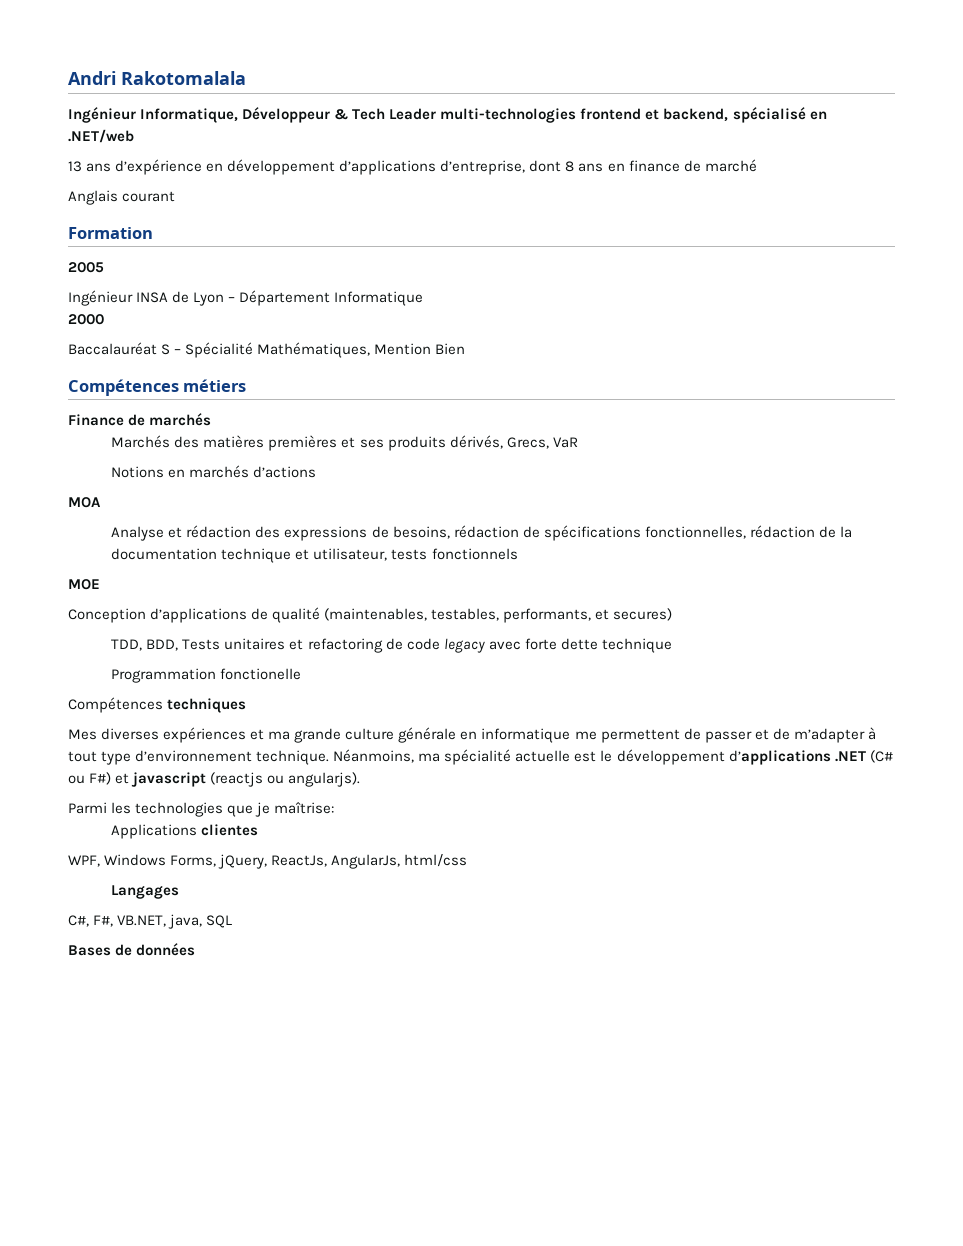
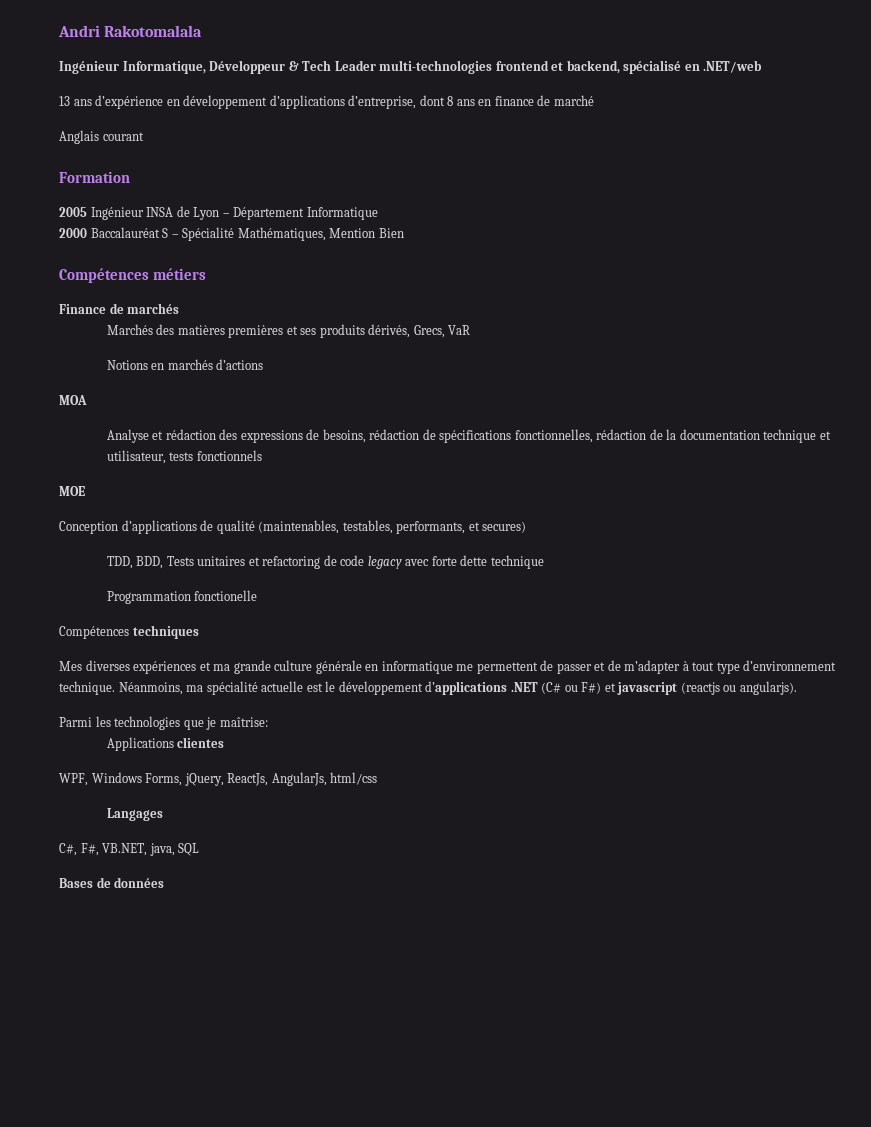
- 2005
- Ingénieur INSA de Lyon – Département Informatique
+ 2005 Ingénieur INSA de Lyon – Département Informatique
- 2000
- Baccalauréat S – Spécialité Mathématiques, Mention Bien
+ 2000 Baccalauréat S – Spécialité Mathématiques, Mention Bien

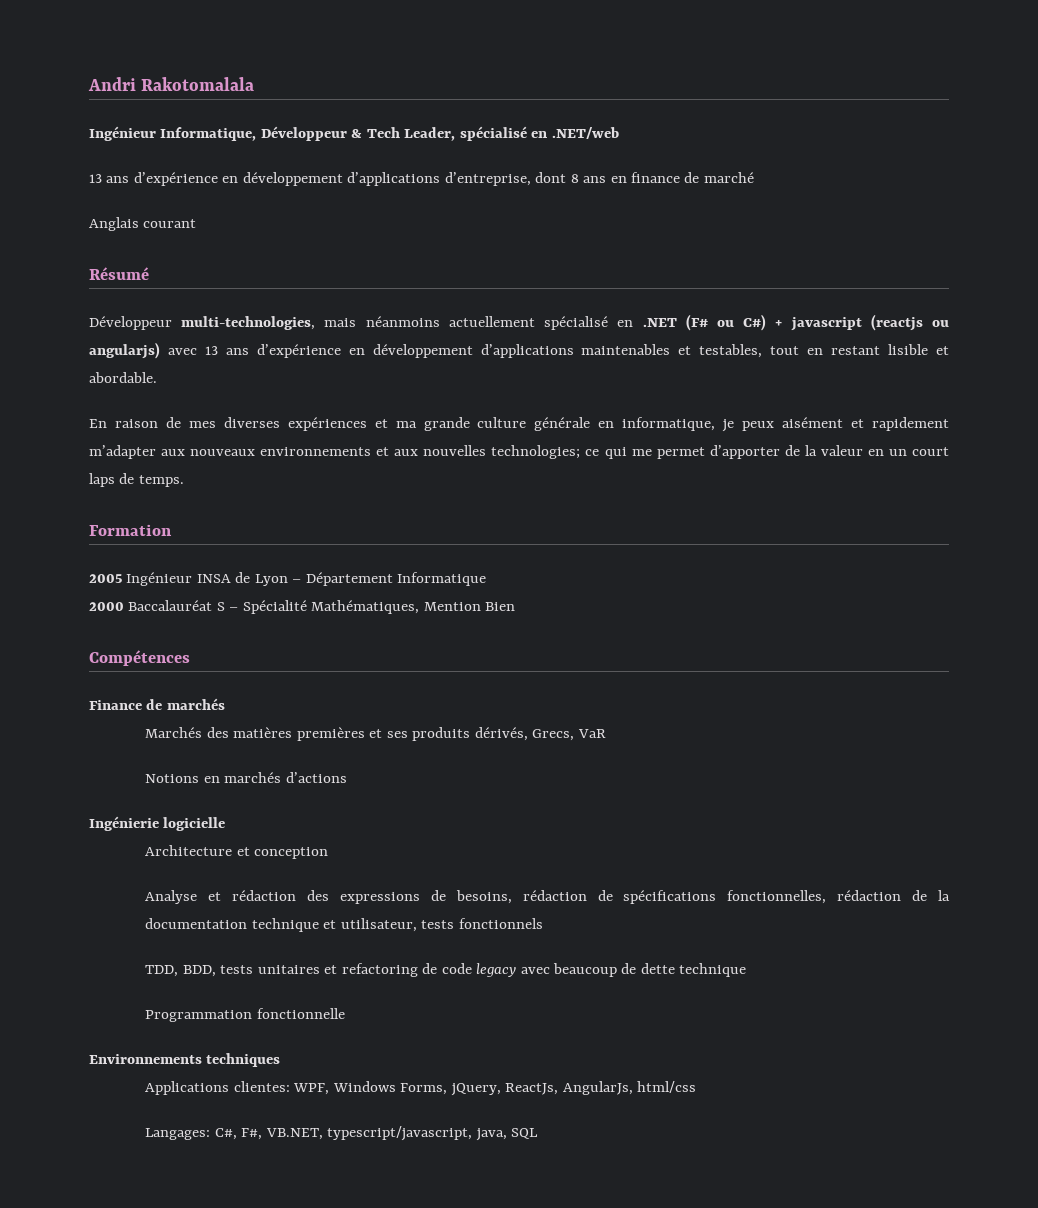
- Ingénieur Informatique, Développeur & Tech Leader multi-technologies frontend et backend, spécialisé en .NET/web
+ Ingénieur Informatique, Développeur & Tech Leader, spécialisé en .NET/web
+ Résumé
+ Développeur multi-technologies, mais néanmoins actuellement spécialisé en .NET (F# ou C#) + javascript (reactjs ou angularjs) avec 13 ans d’expérience en développement d’applications maintenables et testables, tout en restant lisible et abordable.
+ En raison de mes diverses expériences et ma grande culture générale en informatique, je peux aisément et rapidement m’adapter aux nouveaux environnements et aux nouvelles technologies; ce qui me permet d’apporter de la valeur en un court laps de temps.
- Compétences métiers
+ Compétences
- MOA
+ Ingénierie logicielle
+ Architecture et conception
- MOE
- Conception d’applications de qualité (maintenables, testables, performants, et secures)
- TDD, BDD, Tests unitaires et refactoring de code legacy avec forte dette technique
+ TDD, BDD, tests unitaires et refactoring de code legacy avec beaucoup de dette technique
- Programmation fonctionelle
- Compétences techniques
+ Programmation fonctionnelle
+ Environnements techniques
- Mes diverses expériences et ma grande culture générale en informatique me permettent de passer et de m’adapter à tout type d’environnement technique. Néanmoins, ma spécialité actuelle est le développement d’applications .NET (C# ou F#) et javascript (reactjs ou angularjs).
- Parmi les technologies que je maîtrise:
- Applications clientes
- WPF, Windows Forms, jQuery, ReactJs, AngularJs, html/css
+ Applications clientes: WPF, Windows Forms, jQuery, ReactJs, AngularJs, html/css
- Langages
- C#, F#, VB.NET, java, SQL
+ Langages: C#, F#, VB.NET, typescript/javascript, java, SQL
- Bases de données

